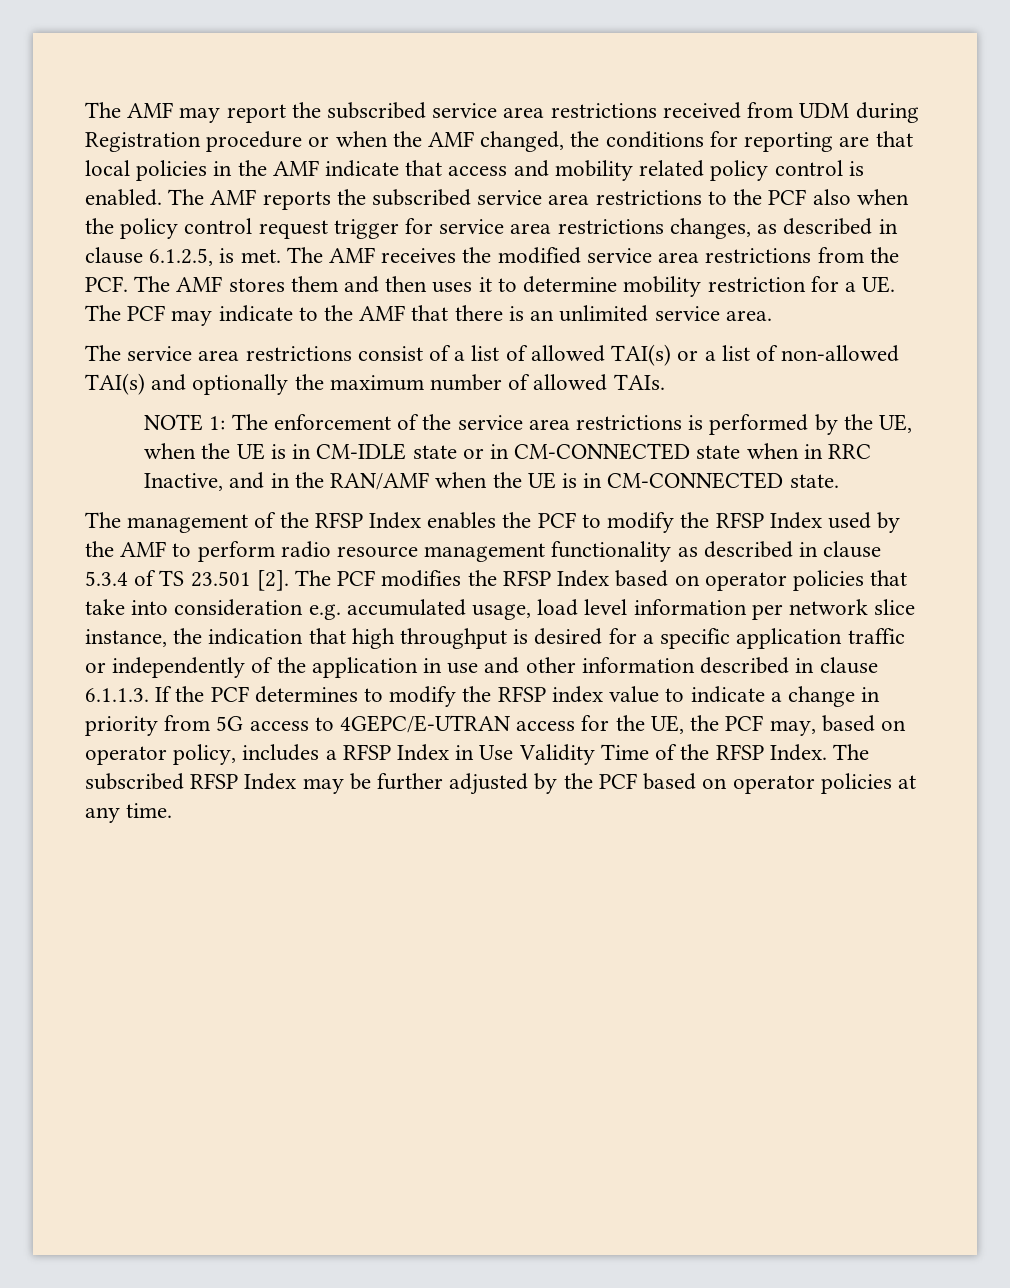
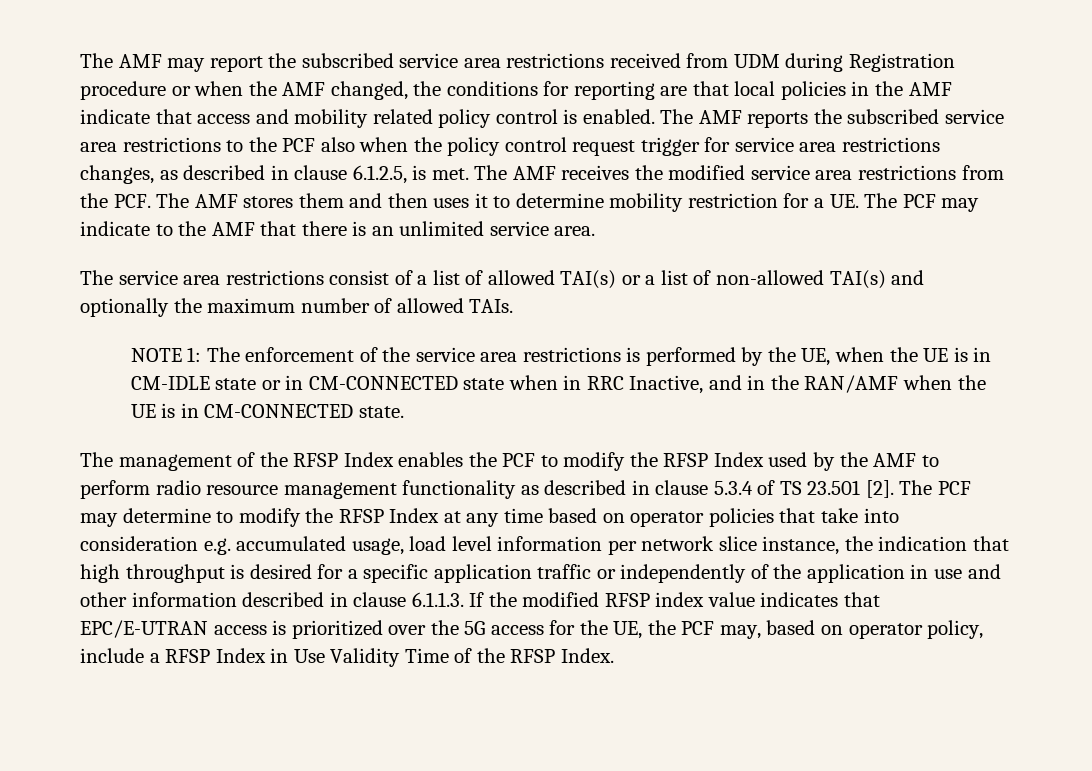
- The PCF modifies the RFSP Index based on operator policies that take into consideration e.g. accumulated usage, load level information per network slice instance, the indication that high throughput is desired for a specific application traffic or independently of the application in use and other information described in clause 6.1.1.3. If the PCF determines to modify the RFSP index value to indicate a change in priority from 5G access to 4GEPC/E-UTRAN access for the UE, the PCF may, based on operator policy, includes a RFSP Index in Use Validity Time of the RFSP Index. The subscribed RFSP Index may be further adjusted by the PCF based on operator policies at any time.
+ The PCF may determine to modify the RFSP Index at any time based on operator policies that take into consideration e.g. accumulated usage, load level information per network slice instance, the indication that high throughput is desired for a specific application traffic or independently of the application in use and other information described in clause 6.1.1.3. If the modified RFSP index value indicates that EPC/E-UTRAN access is prioritized over the 5G access for the UE, the PCF may, based on operator policy, include a RFSP Index in Use Validity Time of the RFSP Index.

